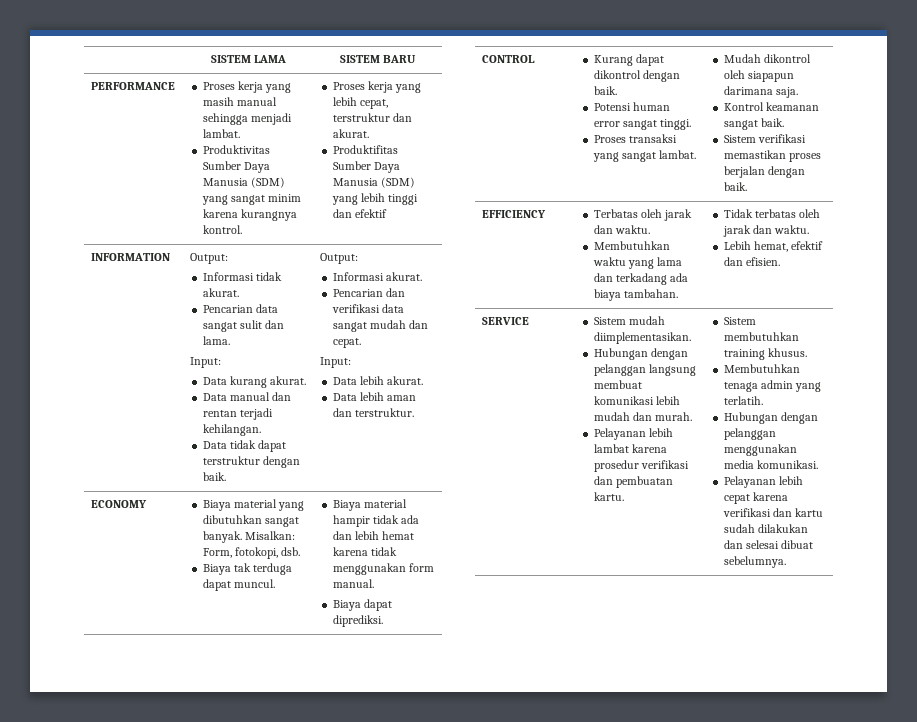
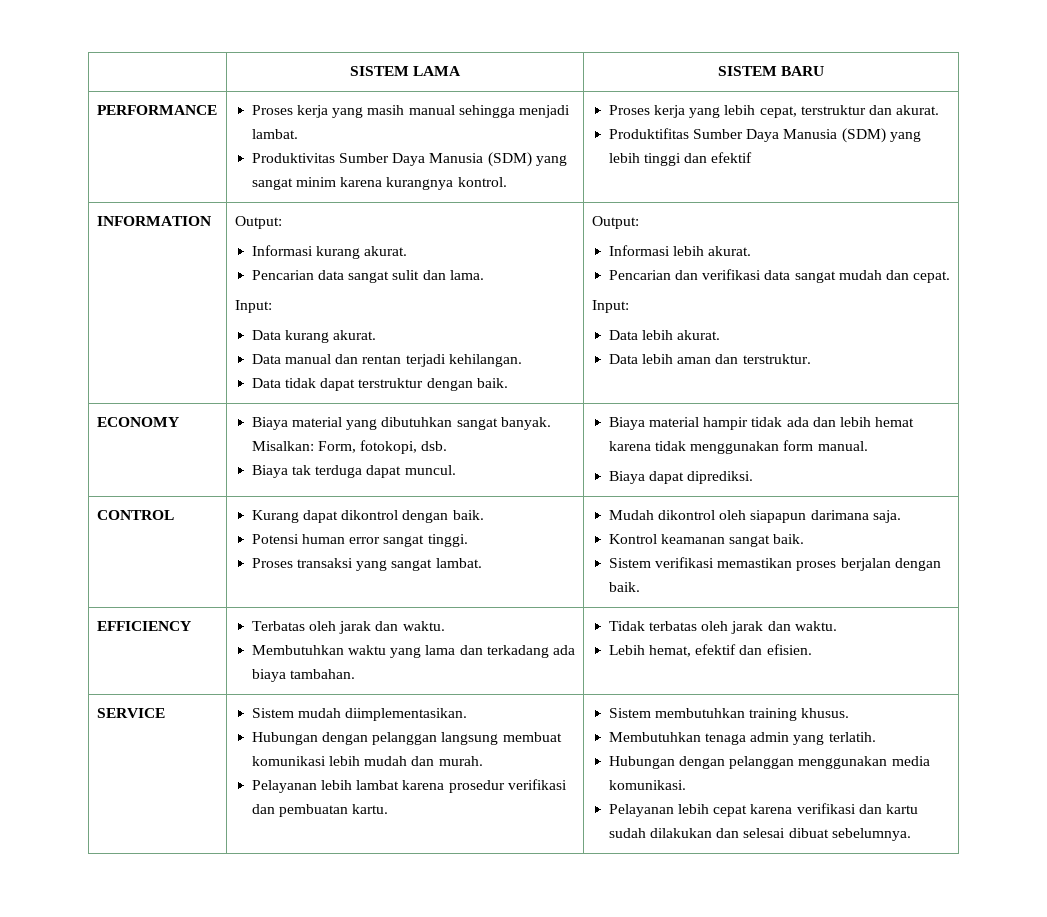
- Informasi tidak akurat.
+ Informasi kurang akurat.
- Informasi akurat.
+ Informasi lebih akurat.

